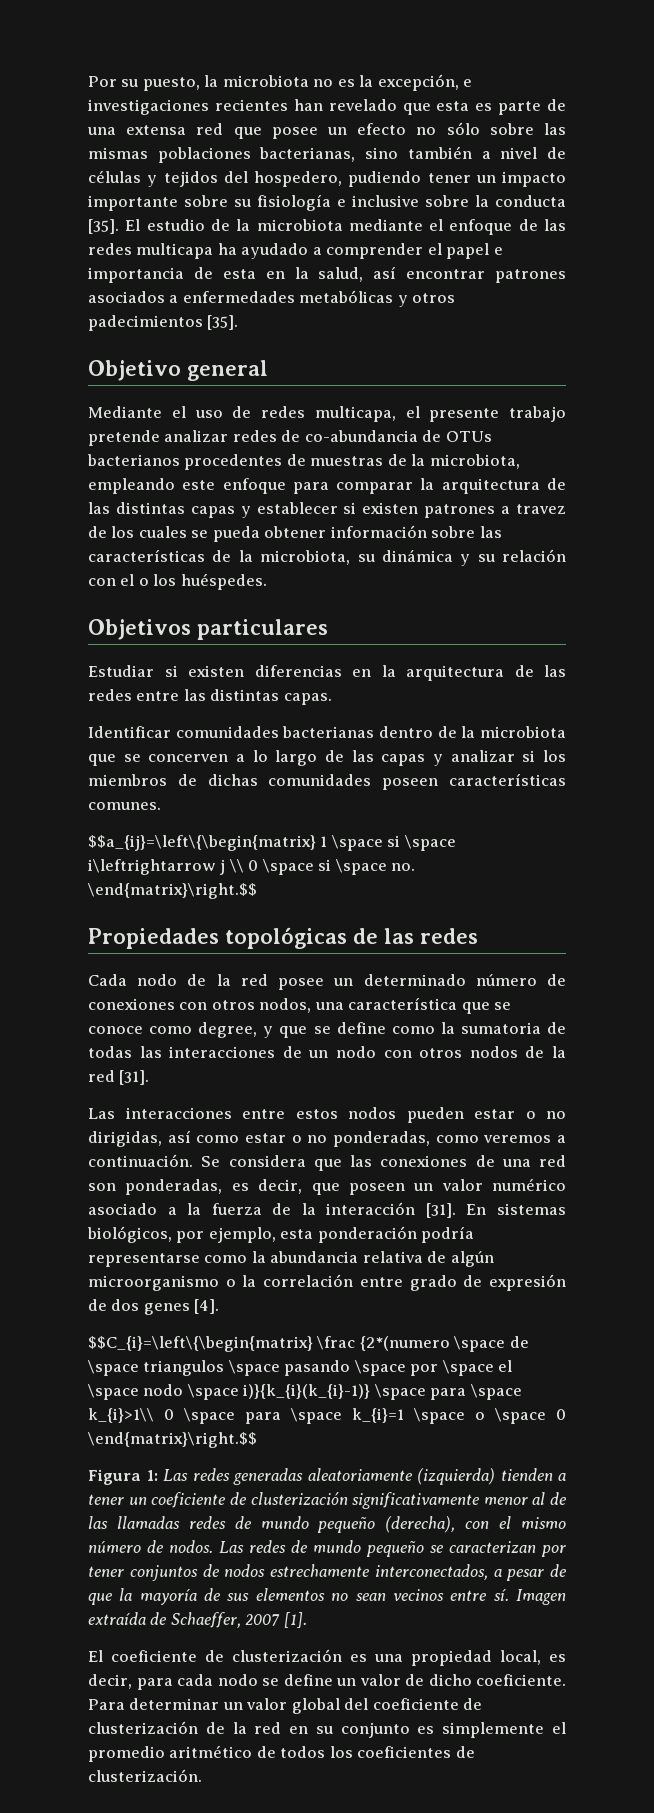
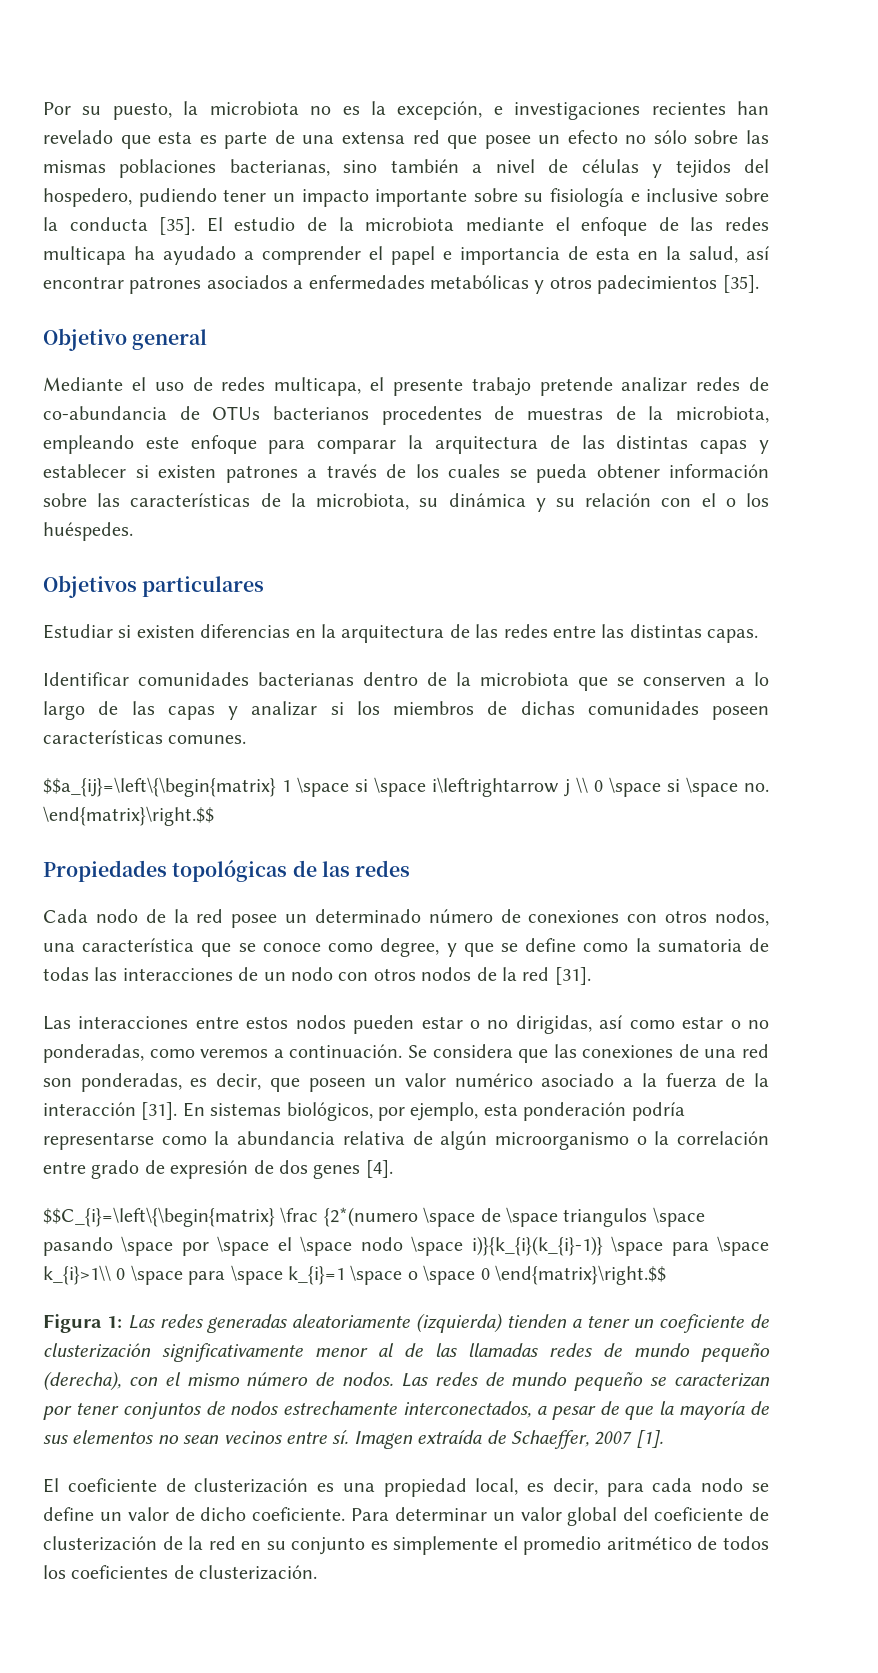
- Mediante el uso de redes multicapa, el presente trabajo pretende analizar redes de co-abundancia de OTUs bacterianos procedentes de muestras de la microbiota, empleando este enfoque para comparar la arquitectura de las distintas capas y establecer si existen patrones a travez de los cuales se pueda obtener información sobre las características de la microbiota, su dinámica y su relación con el o los huéspedes.
+ Mediante el uso de redes multicapa, el presente trabajo pretende analizar redes de co-abundancia de OTUs bacterianos procedentes de muestras de la microbiota, empleando este enfoque para comparar la arquitectura de las distintas capas y establecer si existen patrones a través de los cuales se pueda obtener información sobre las características de la microbiota, su dinámica y su relación con el o los huéspedes.
- Identificar comunidades bacterianas dentro de la microbiota que se concerven a lo largo de las capas y analizar si los miembros de dichas comunidades poseen características comunes.
+ Identificar comunidades bacterianas dentro de la microbiota que se conserven a lo largo de las capas y analizar si los miembros de dichas comunidades poseen características comunes.

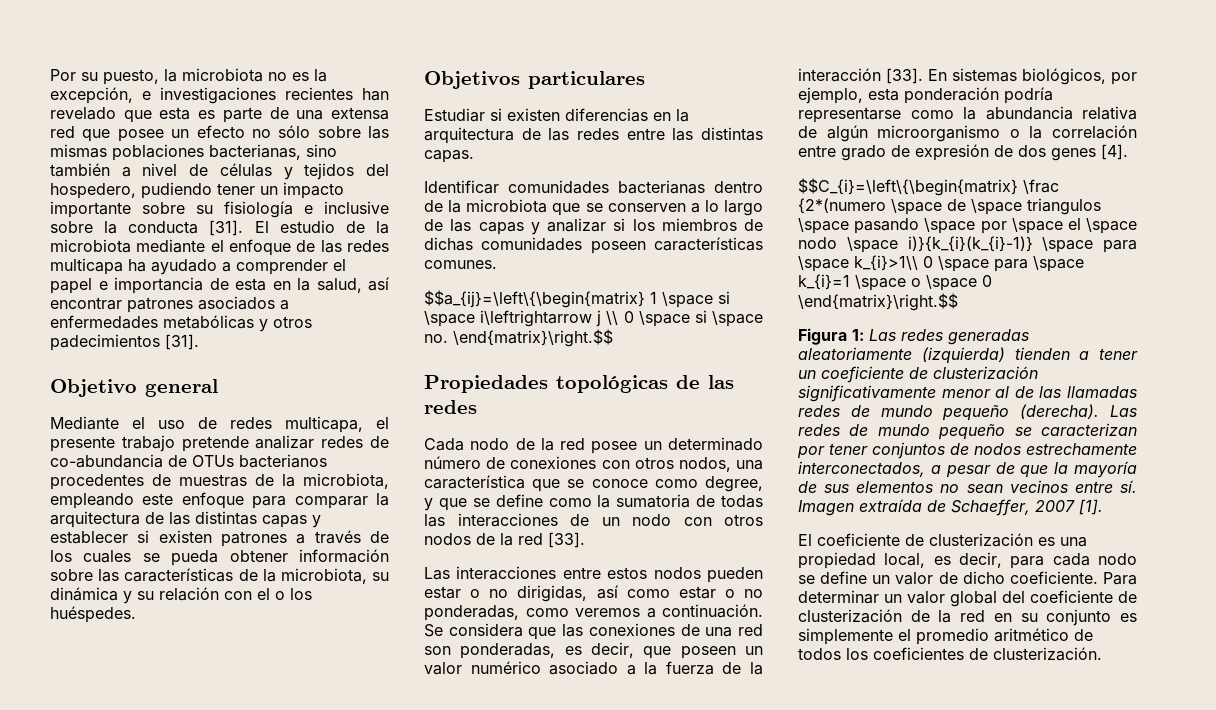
- Por su puesto, la microbiota no es la excepción, e investigaciones recientes han revelado que esta es parte de una extensa red que posee un efecto no sólo sobre las mismas poblaciones bacterianas, sino también a nivel de células y tejidos del hospedero, pudiendo tener un impacto importante sobre su fisiología e inclusive sobre la conducta [35].
+ Por su puesto, la microbiota no es la excepción, e investigaciones recientes han revelado que esta es parte de una extensa red que posee un efecto no sólo sobre las mismas poblaciones bacterianas, sino también a nivel de células y tejidos del hospedero, pudiendo tener un impacto importante sobre su fisiología e inclusive sobre la conducta [31].
- El estudio de la microbiota mediante el enfoque de las redes multicapa ha ayudado a comprender el papel e importancia de esta en la salud, así encontrar patrones asociados a enfermedades metabólicas y otros padecimientos [35].
+ El estudio de la microbiota mediante el enfoque de las redes multicapa ha ayudado a comprender el papel e importancia de esta en la salud, así encontrar patrones asociados a enfermedades metabólicas y otros padecimientos [31].
- Cada nodo de la red posee un determinado número de conexiones con otros nodos, una característica que se conoce como degree, y que se define como la sumatoria de todas las interacciones de un nodo con otros nodos de la red [31].
+ Cada nodo de la red posee un determinado número de conexiones con otros nodos, una característica que se conoce como degree, y que se define como la sumatoria de todas las interacciones de un nodo con otros nodos de la red [33].
- Se considera que las conexiones de una red son ponderadas, es decir, que poseen un valor numérico asociado a la fuerza de la interacción [31].
+ Se considera que las conexiones de una red son ponderadas, es decir, que poseen un valor numérico asociado a la fuerza de la interacción [33].
- Figura 1: Las redes generadas aleatoriamente (izquierda) tienden a tener un coeficiente de clusterización significativamente menor al de las llamadas redes de mundo pequeño (derecha), con el mismo número de nodos.
+ Figura 1: Las redes generadas aleatoriamente (izquierda) tienden a tener un coeficiente de clusterización significativamente menor al de las llamadas redes de mundo pequeño (derecha).

